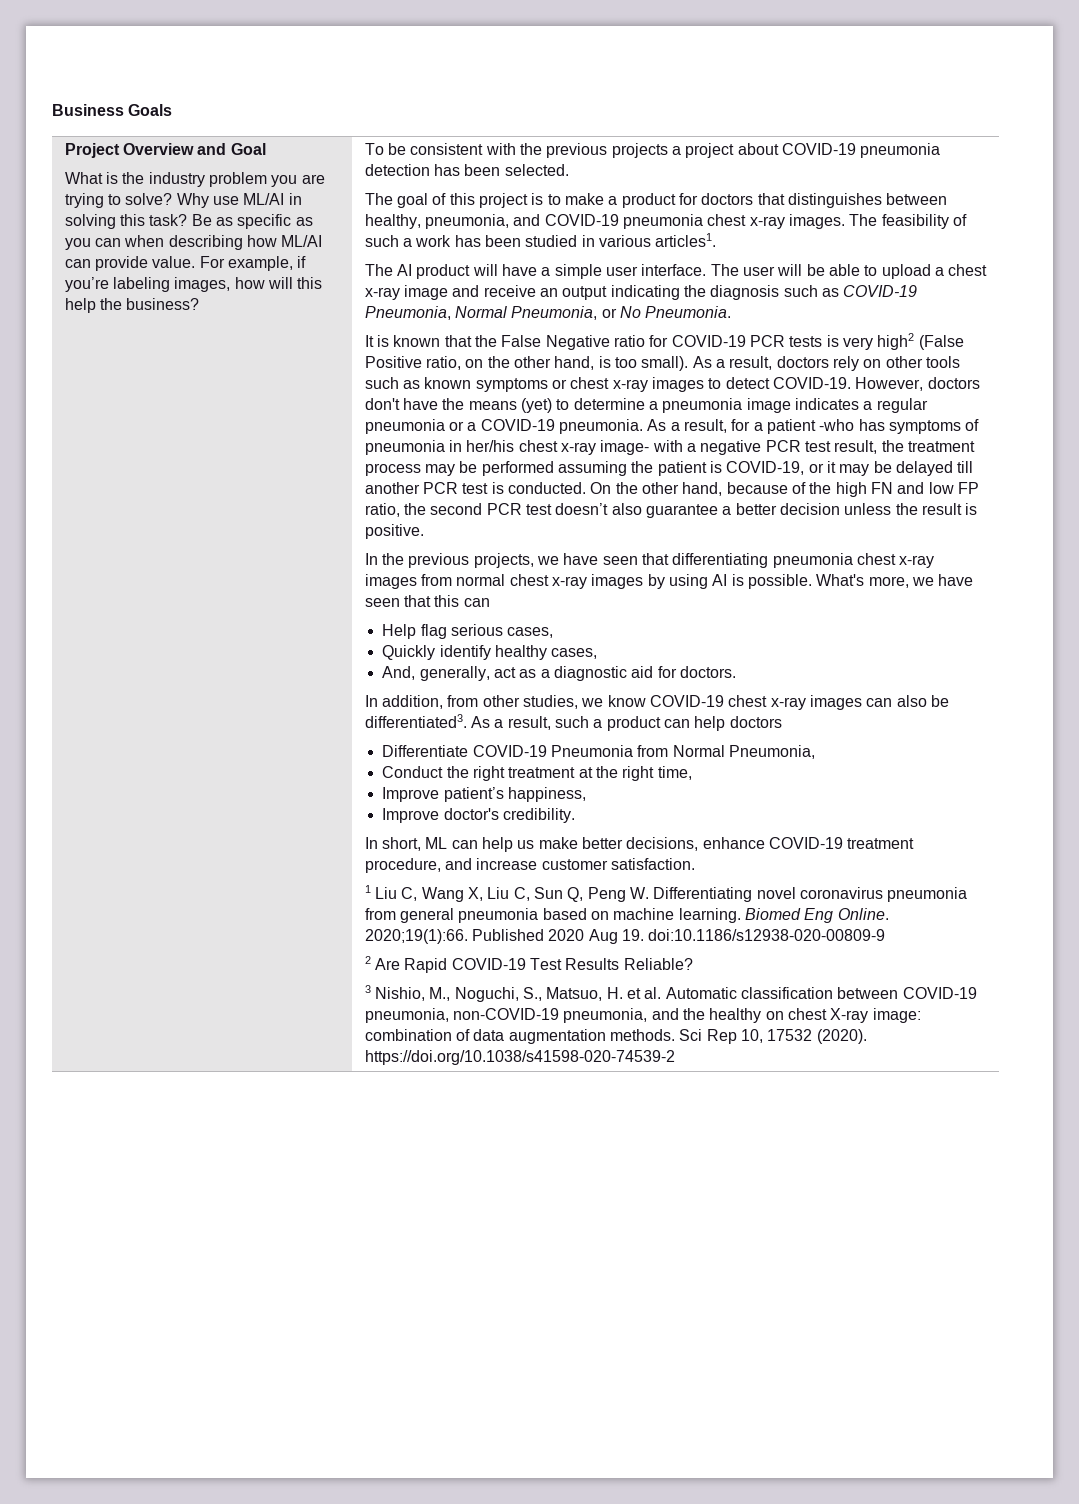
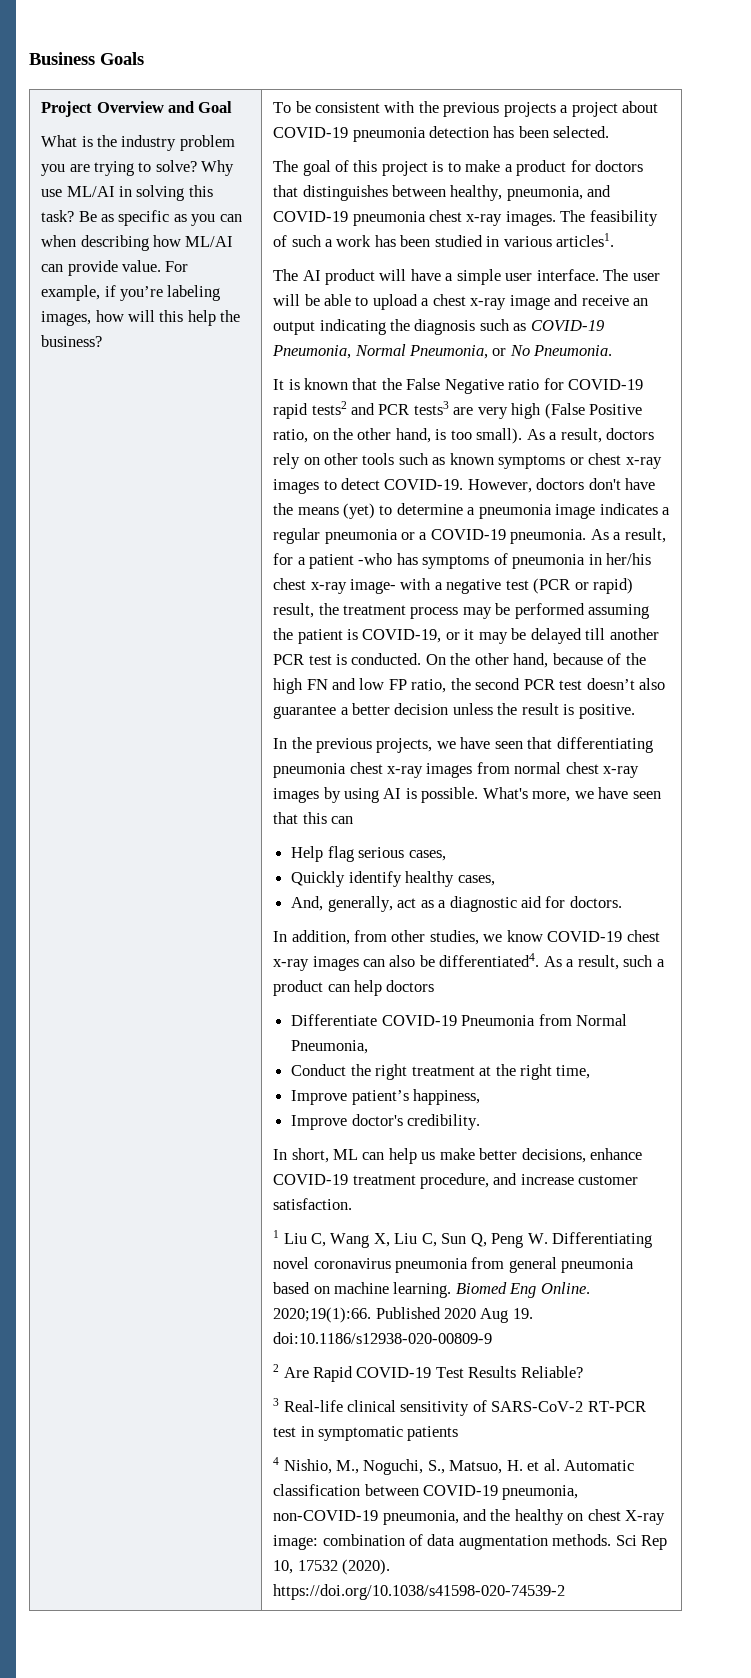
- It is known that the False Negative ratio for COVID-19 PCR tests is very high2 (False Positive ratio, on the other hand, is too small).
+ It is known that the False Negative ratio for COVID-19 rapid tests2 and PCR tests3 are very high (False Positive ratio, on the other hand, is too small).
- As a result, for a patient -who has symptoms of pneumonia in her/his chest x-ray image- with a negative PCR test result, the treatment process may be performed assuming the patient is COVID-19, or it may be delayed till another PCR test is conducted.
+ As a result, for a patient -who has symptoms of pneumonia in her/his chest x-ray image- with a negative test (PCR or rapid) result, the treatment process may be performed assuming the patient is COVID-19, or it may be delayed till another PCR test is conducted.
- In addition, from other studies, we know COVID-19 chest x-ray images can also be differentiated3.
+ In addition, from other studies, we know COVID-19 chest x-ray images can also be differentiated4.
- 3 Nishio, M., Noguchi, S., Matsuo, H. et al. Automatic classification between COVID-19 pneumonia, non-COVID-19 pneumonia, and the healthy on chest X-ray image: combination of data augmentation methods.
+ 3 Real-life clinical sensitivity of SARS-CoV-2 RT-PCR test in symptomatic patients
+ 4 Nishio, M., Noguchi, S., Matsuo, H. et al. Automatic classification between COVID-19 pneumonia, non-COVID-19 pneumonia, and the healthy on chest X-ray image: combination of data augmentation methods.

